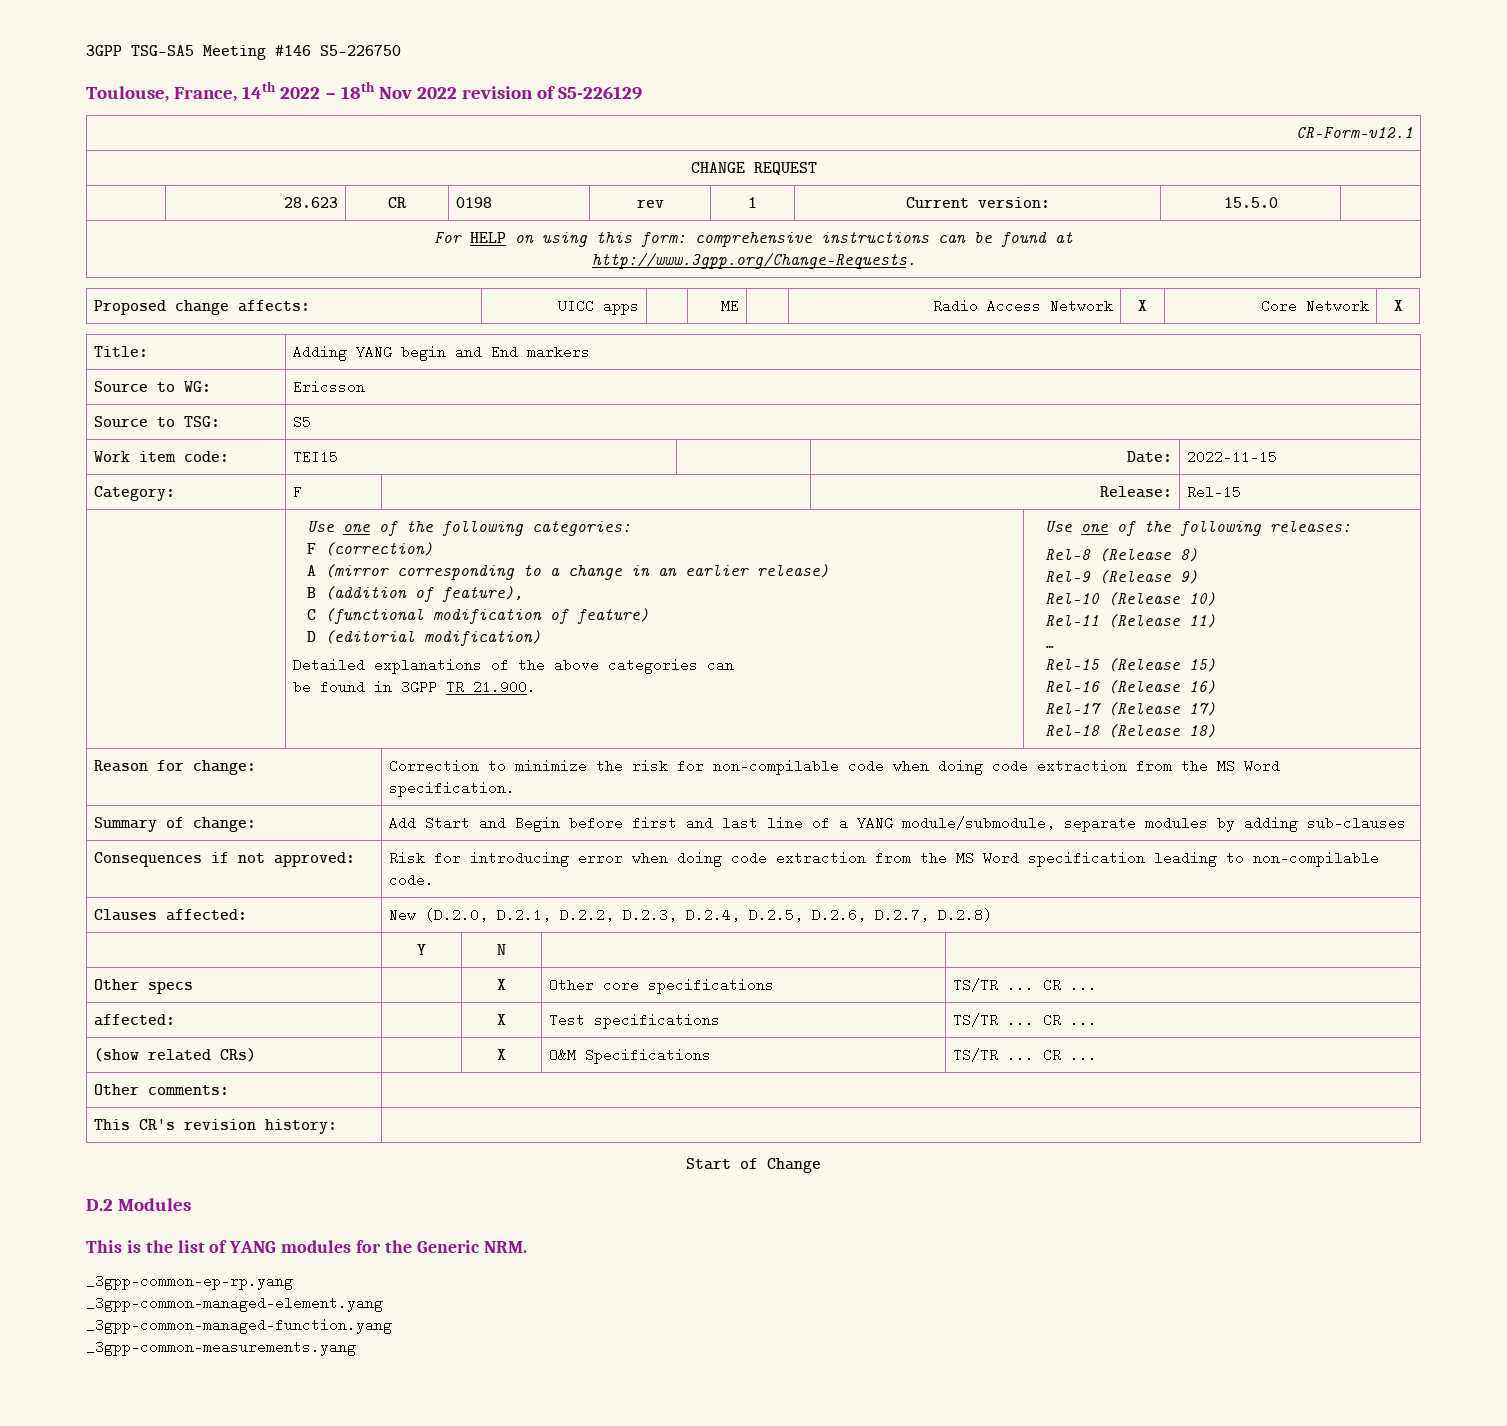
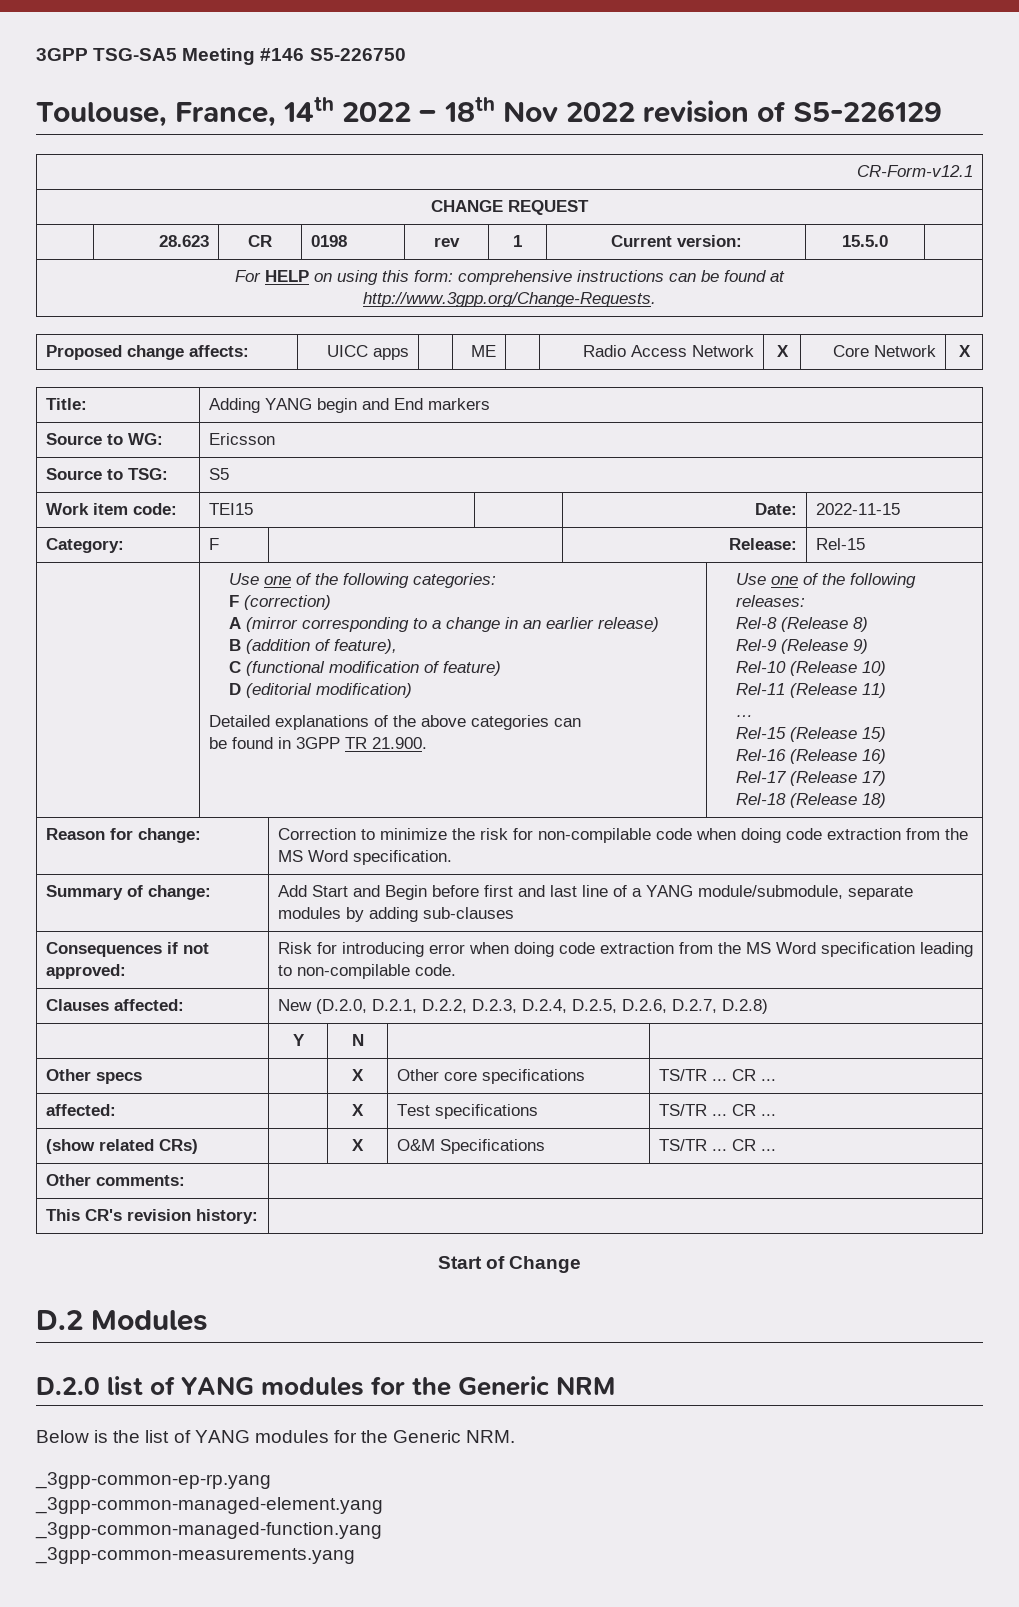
- This is the list of YANG modules for the Generic NRM.
+ D.2.0 list of YANG modules for the Generic NRM
+ Below is the list of YANG modules for the Generic NRM.

